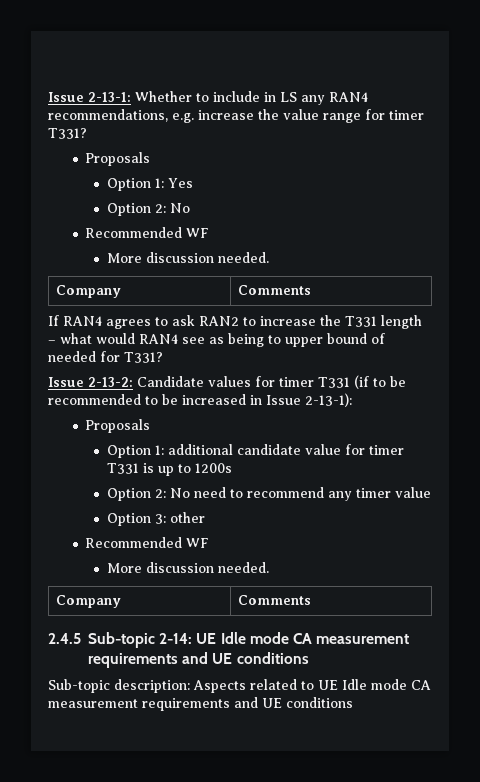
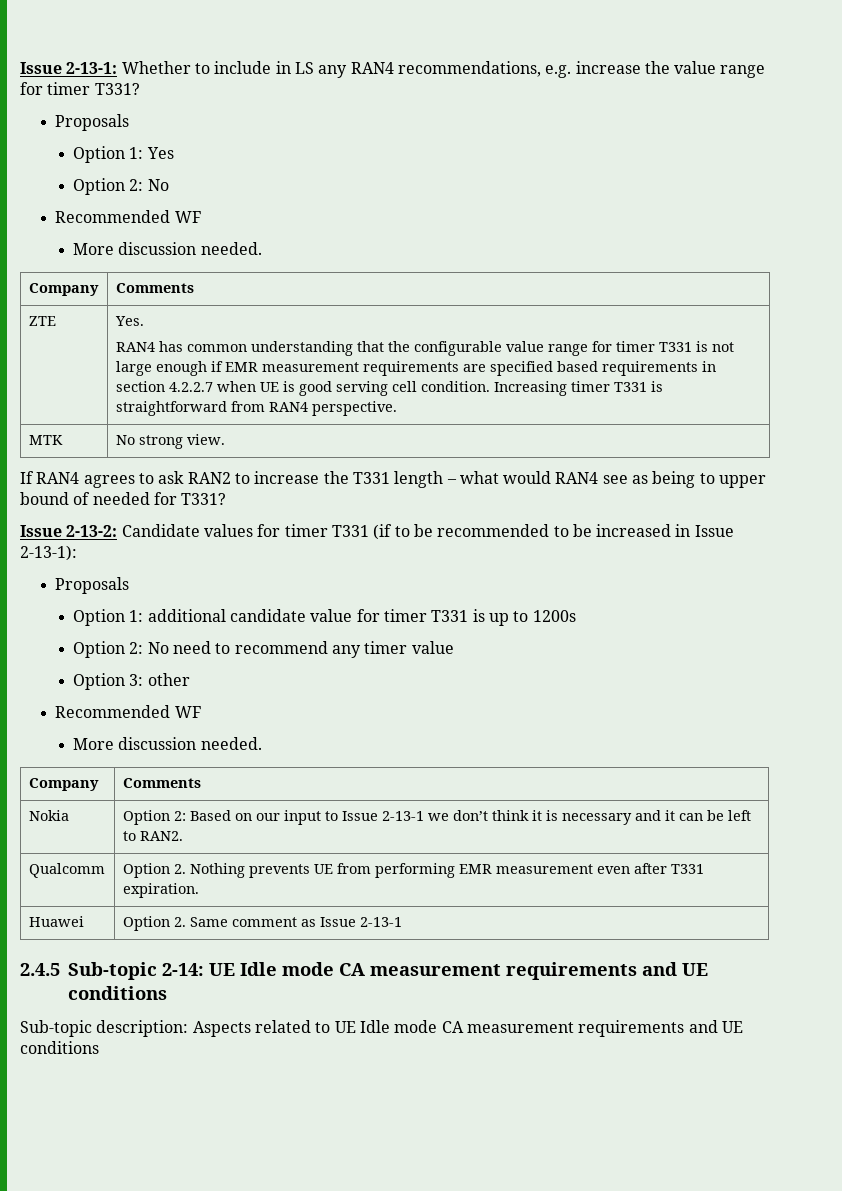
+ ZTE | Yes.
+ RAN4 has common understanding that the configurable value range for timer T331 is not large enough if EMR measurement requirements are specified based requirements in section 4.2.2.7 when UE is good serving cell condition. Increasing timer T331 is straightforward from RAN4 perspective.
+ MTK | No strong view.
+ Nokia | Option 2: Based on our input to Issue 2-13-1 we don’t think it is necessary and it can be left to RAN2.
+ Qualcomm | Option 2. Nothing prevents UE from performing EMR measurement even after T331 expiration.
+ Huawei | Option 2. Same comment as Issue 2-13-1

